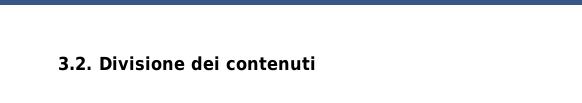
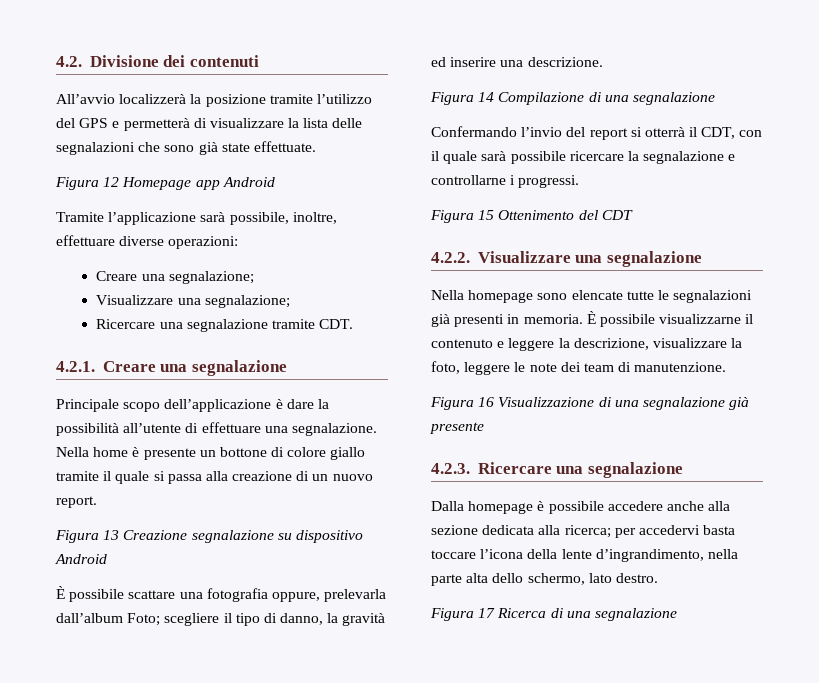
- 3.2. Divisione dei contenuti
+ 4.2. Divisione dei contenuti
+ All’avvio localizzerà la posizione tramite l’utilizzo del GPS e permetterà di visualizzare la lista delle segnalazioni che sono già state effettuate.
+ Figura 12 Homepage app Android
+ Tramite l’applicazione sarà possibile, inoltre, effettuare diverse operazioni:
+ Creare una segnalazione;
+ Visualizzare una segnalazione;
+ Ricercare una segnalazione tramite CDT.
+ 4.2.1. Creare una segnalazione
+ Principale scopo dell’applicazione è dare la possibilità all’utente di effettuare una segnalazione. Nella home è presente un bottone di colore giallo tramite il quale si passa alla creazione di un nuovo report.
+ Figura 13 Creazione segnalazione su dispositivo Android
+ È possibile scattare una fotografia oppure, prelevarla dall’album Foto; scegliere il tipo di danno, la gravità ed inserire una descrizione.
+ Figura 14 Compilazione di una segnalazione
+ Confermando l’invio del report si otterrà il CDT, con il quale sarà possibile ricercare la segnalazione e controllarne i progressi.
+ Figura 15 Ottenimento del CDT
+ 4.2.2. Visualizzare una segnalazione
+ Nella homepage sono elencate tutte le segnalazioni già presenti in memoria. È possibile visualizzarne il contenuto e leggere la descrizione, visualizzare la foto, leggere le note dei team di manutenzione.
+ Figura 16 Visualizzazione di una segnalazione già presente
+ 4.2.3. Ricercare una segnalazione
+ Dalla homepage è possibile accedere anche alla sezione dedicata alla ricerca; per accedervi basta toccare l’icona della lente d’ingrandimento, nella parte alta dello schermo, lato destro.
+ Figura 17 Ricerca di una segnalazione

